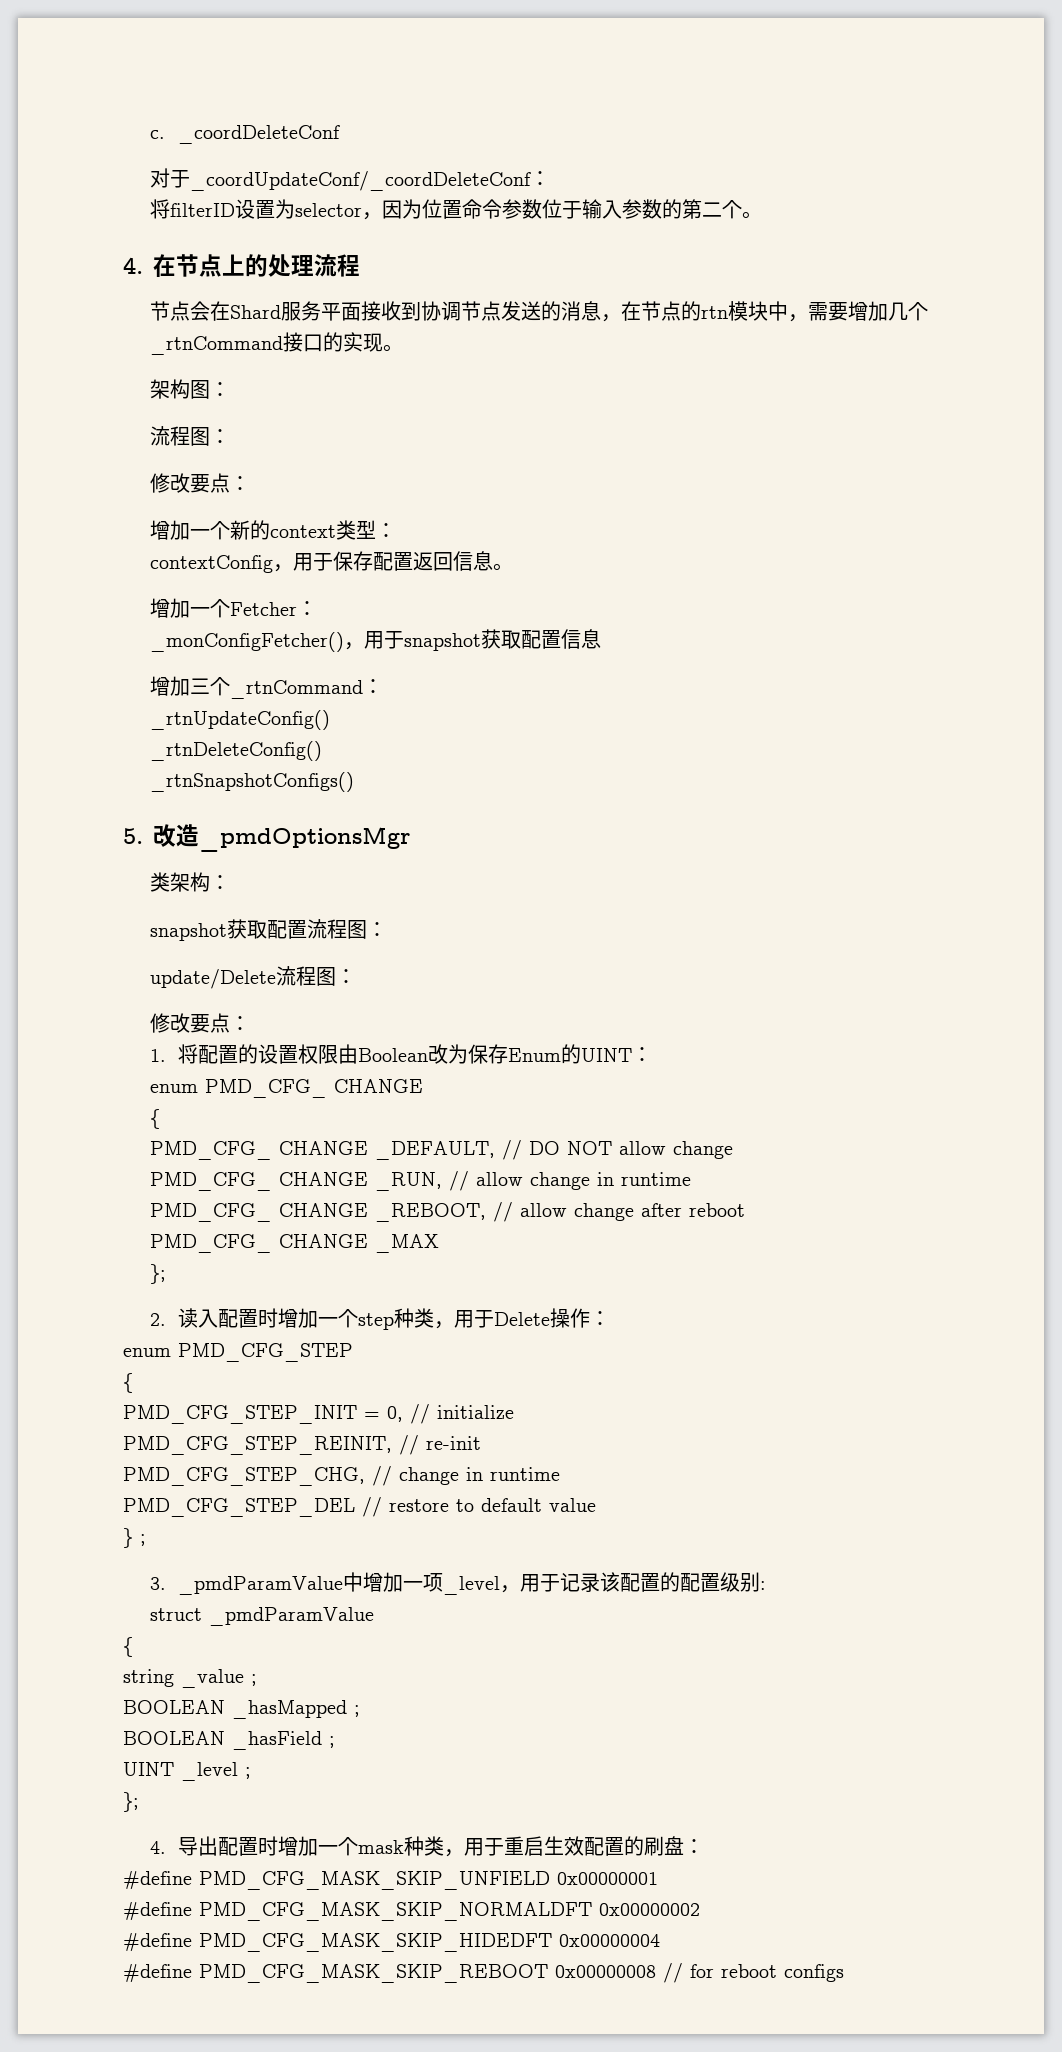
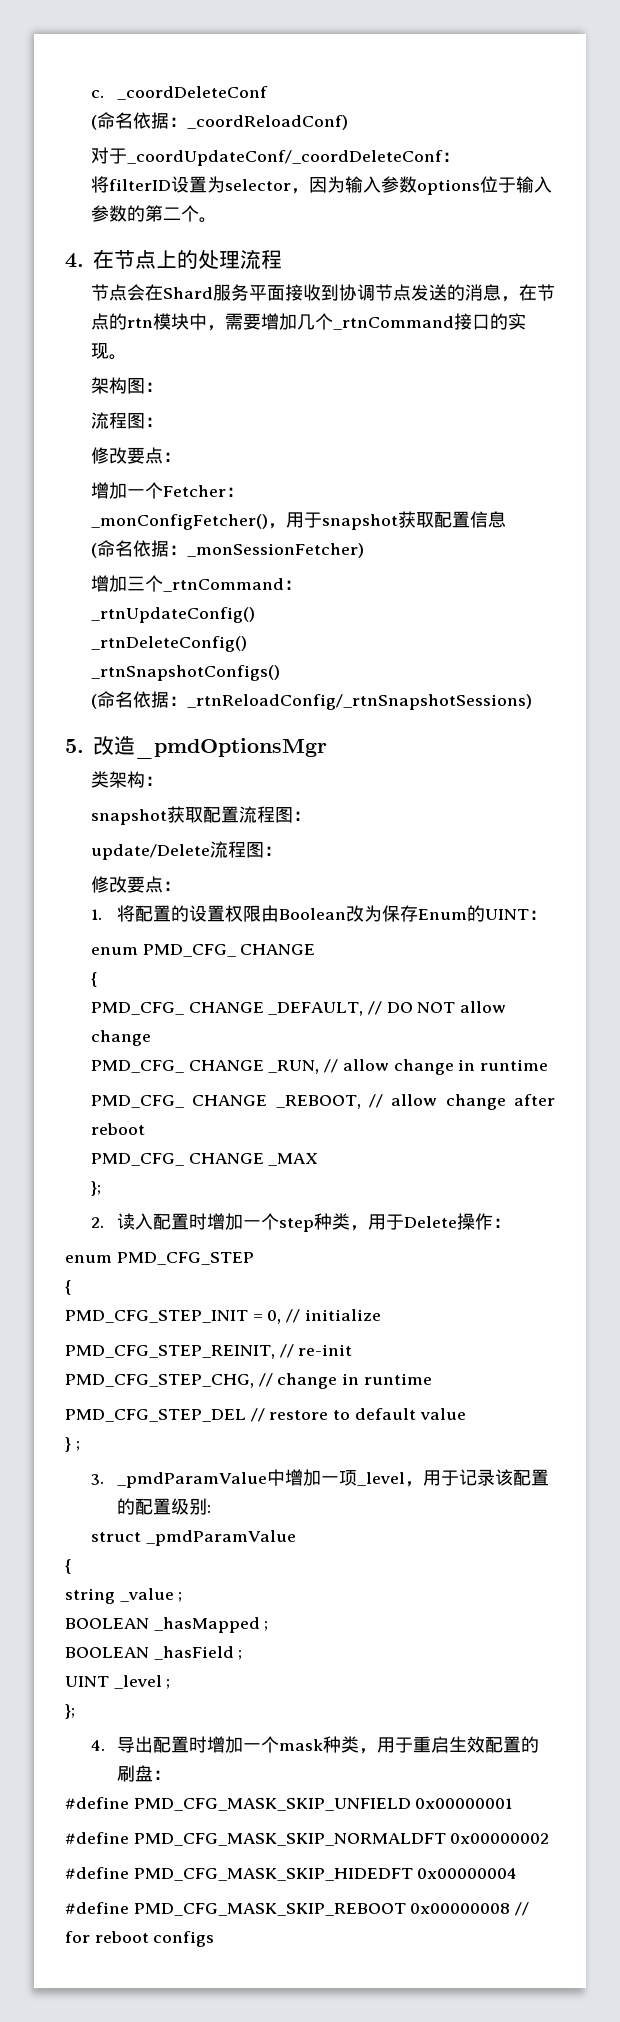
+ (命名依据：_coordReloadConf)
- 将filterID设置为selector，因为位置命令参数位于输入参数的第二个。
+ 将filterID设置为selector，因为输入参数options位于输入参数的第二个。
- 增加一个新的context类型：
- contextConfig，用于保存配置返回信息。
+ (命名依据：_monSessionFetcher)
+ (命名依据：_rtnReloadConfig/_rtnSnapshotSessions)

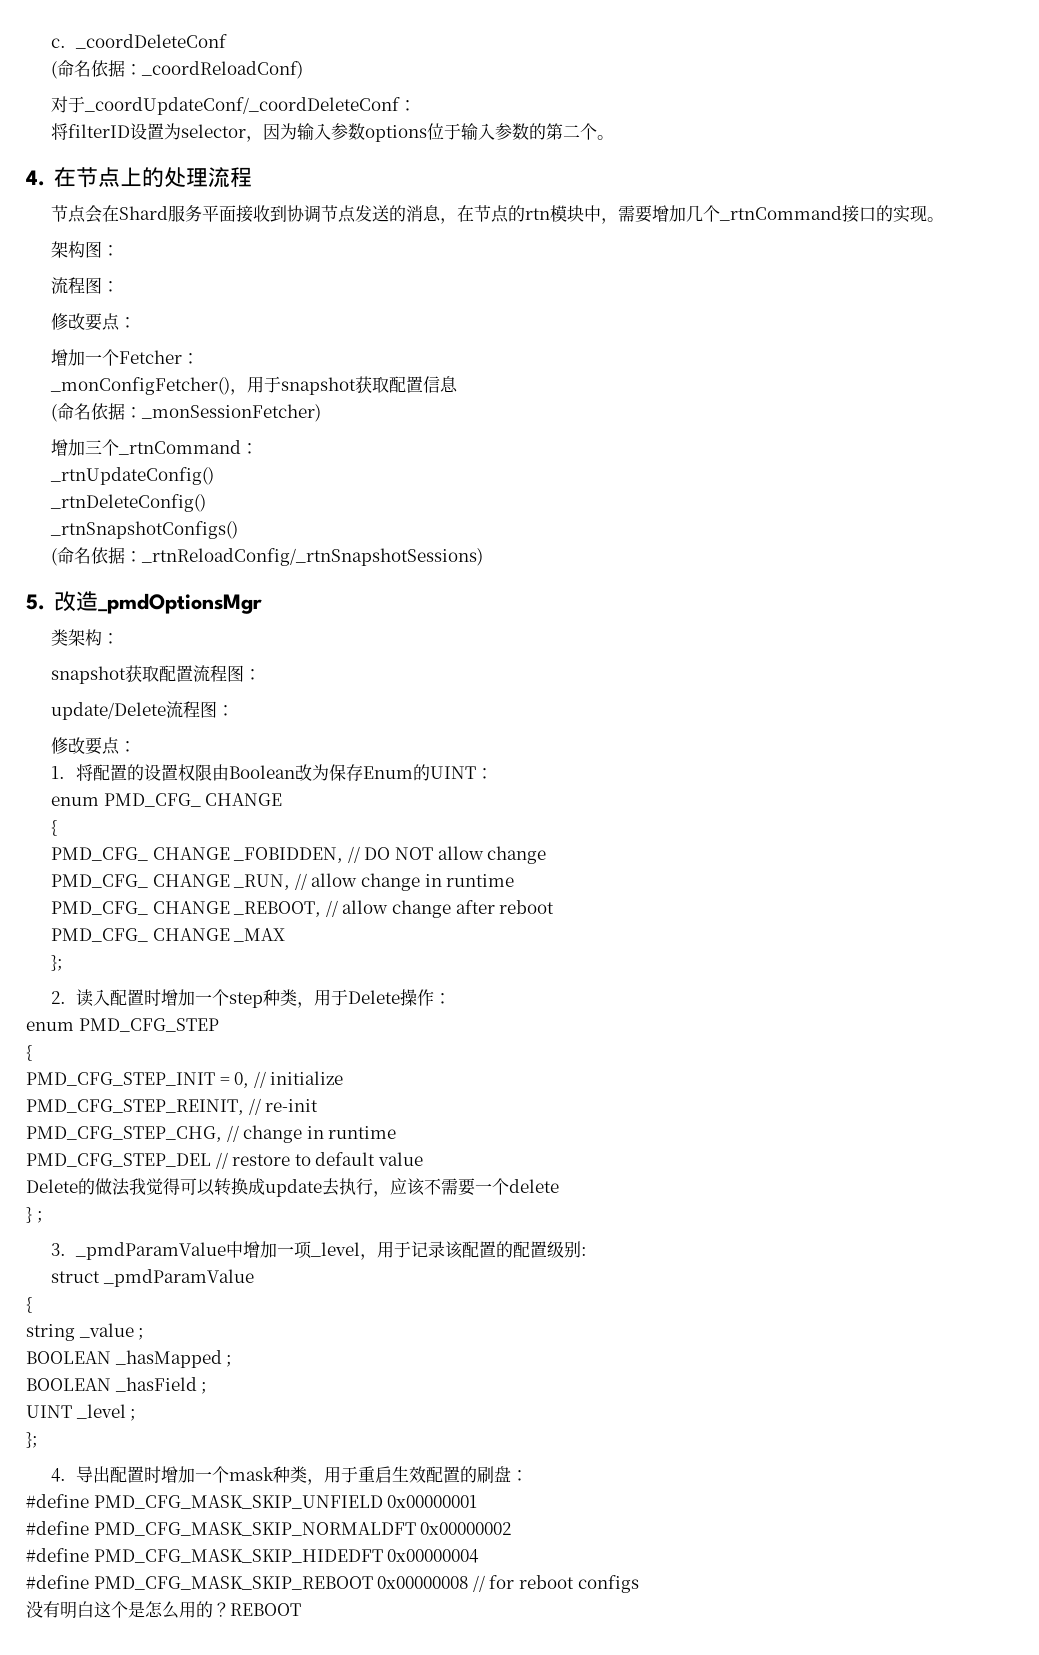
- PMD_CFG_ CHANGE _DEFAULT, // DO NOT allow change
+ PMD_CFG_ CHANGE _FOBIDDEN, // DO NOT allow change
+ Delete的做法我觉得可以转换成update去执行，应该不需要一个delete
+ 没有明白这个是怎么用的？REBOOT

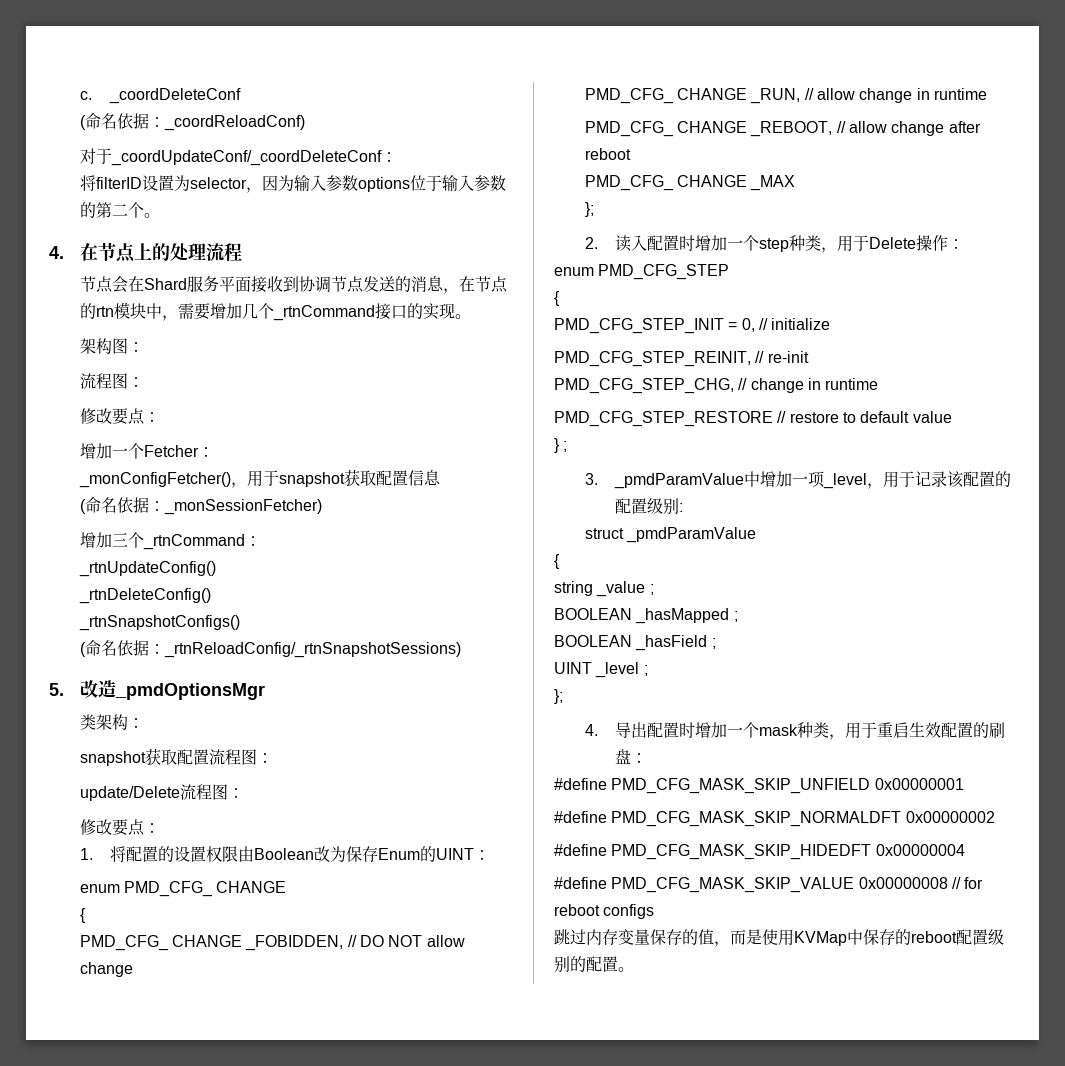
- PMD_CFG_STEP_DEL // restore to default value
+ PMD_CFG_STEP_RESTORE // restore to default value
- Delete的做法我觉得可以转换成update去执行，应该不需要一个delete
- #define PMD_CFG_MASK_SKIP_REBOOT 0x00000008 // for reboot configs
+ #define PMD_CFG_MASK_SKIP_VALUE 0x00000008 // for reboot configs
- 没有明白这个是怎么用的？REBOOT
+ 跳过内存变量保存的值，而是使用KVMap中保存的reboot配置级别的配置。

